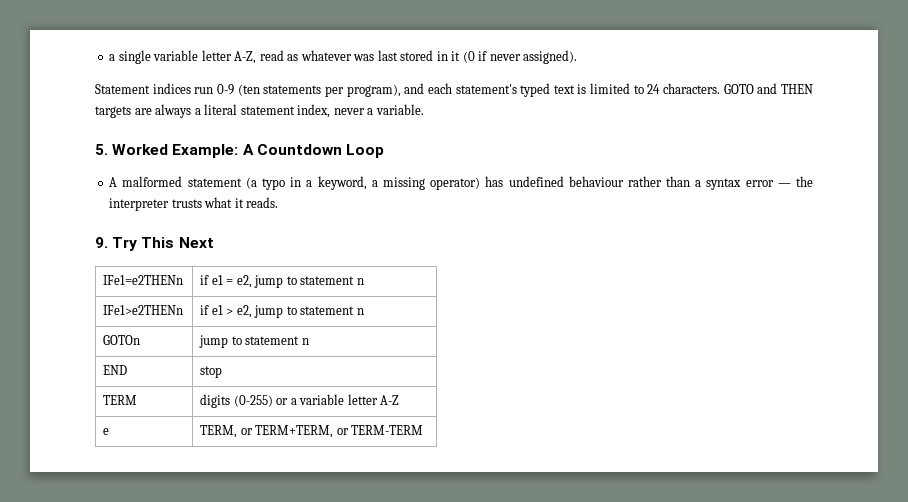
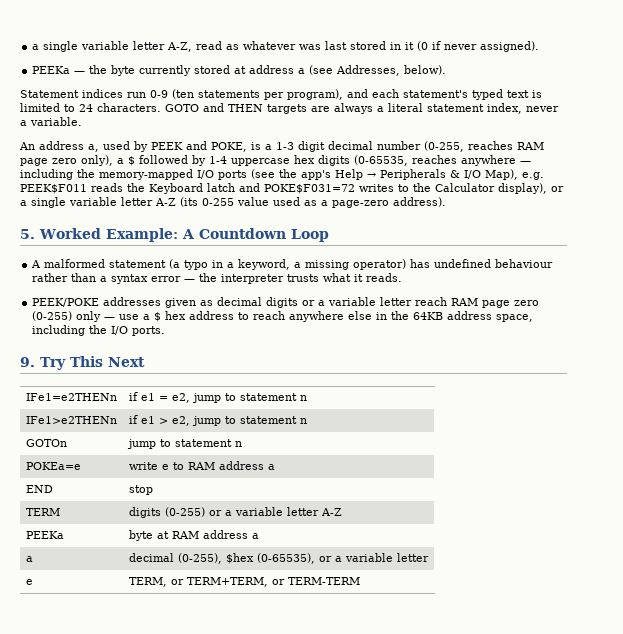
+ PEEKa — the byte currently stored at address a (see Addresses, below).
+ An address a, used by PEEK and POKE, is a 1-3 digit decimal number (0-255, reaches RAM page zero only), a $ followed by 1-4 uppercase hex digits (0-65535, reaches anywhere — including the memory-mapped I/O ports (see the app's Help → Peripherals & I/O Map), e.g. PEEK$F011 reads the Keyboard latch and POKE$F031=72 writes to the Calculator display), or a single variable letter A-Z (its 0-255 value used as a page-zero address).
+ PEEK/POKE addresses given as decimal digits or a variable letter reach RAM page zero (0-255) only — use a $ hex address to reach anywhere else in the 64KB address space, including the I/O ports.
+ POKEa=e | write e to RAM address a
+ PEEKa | byte at RAM address a
+ a | decimal (0-255), $hex (0-65535), or a variable letter

